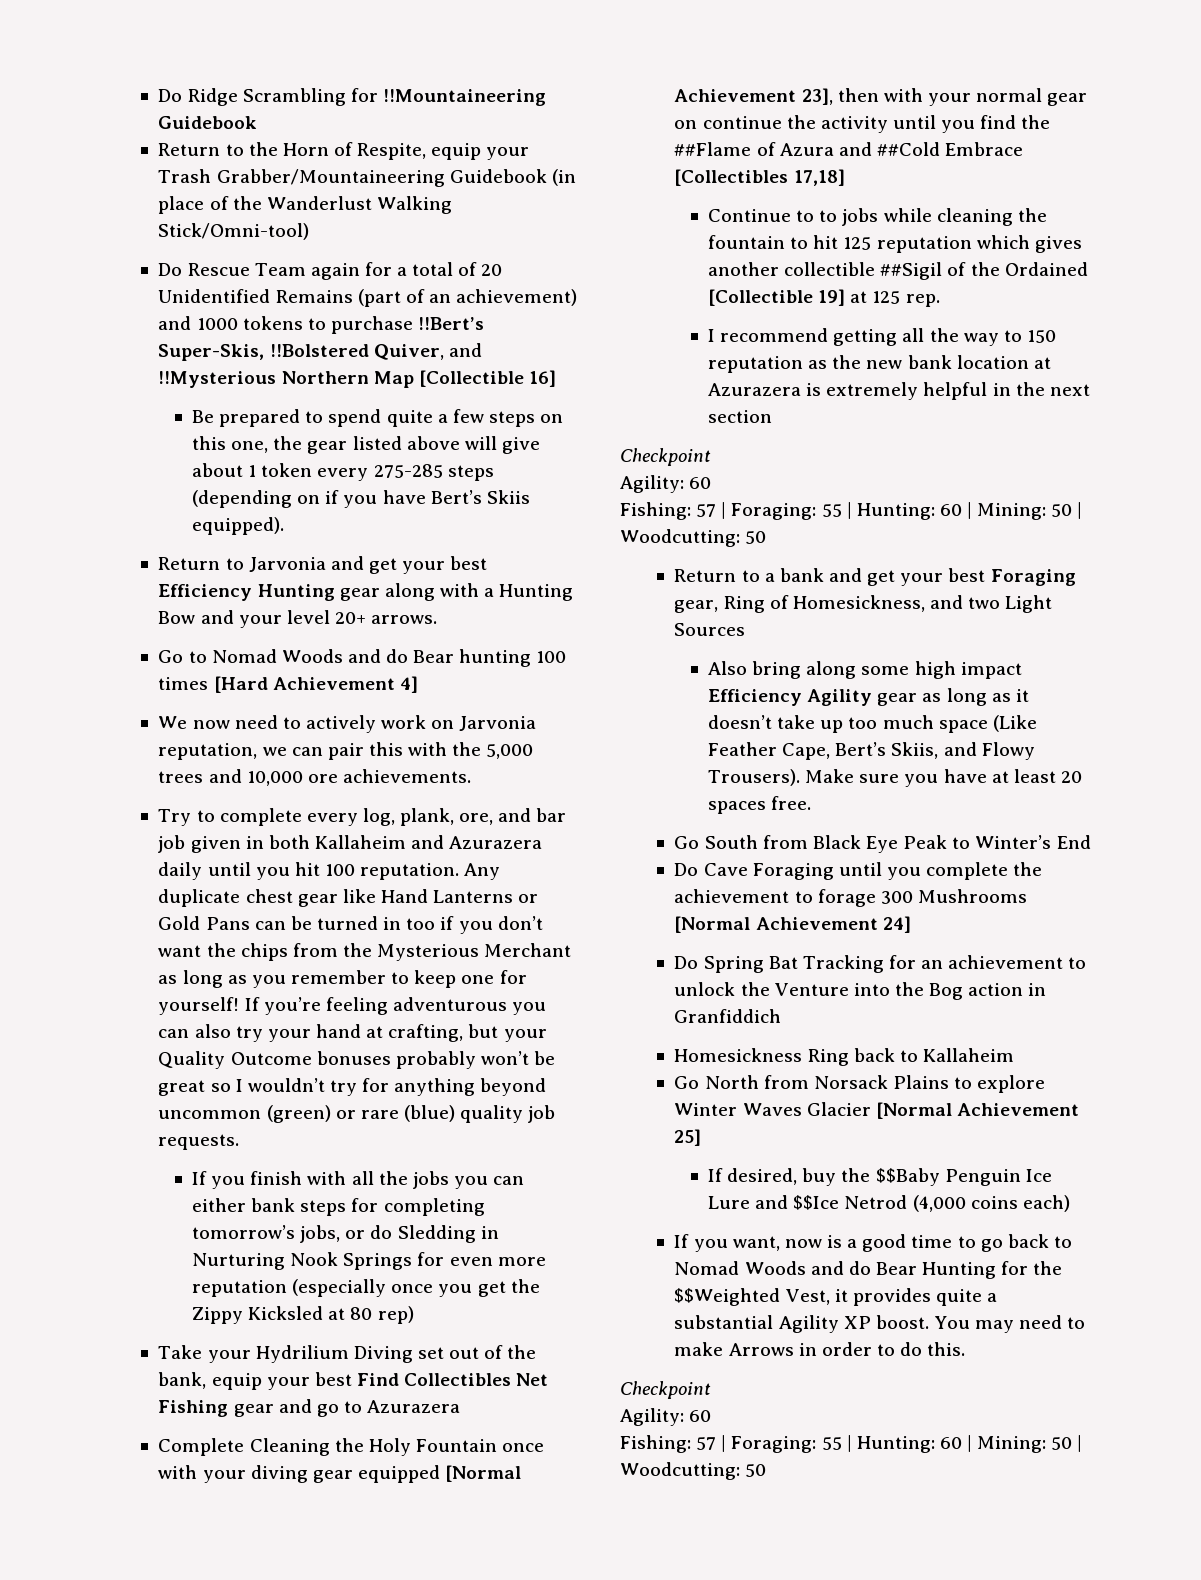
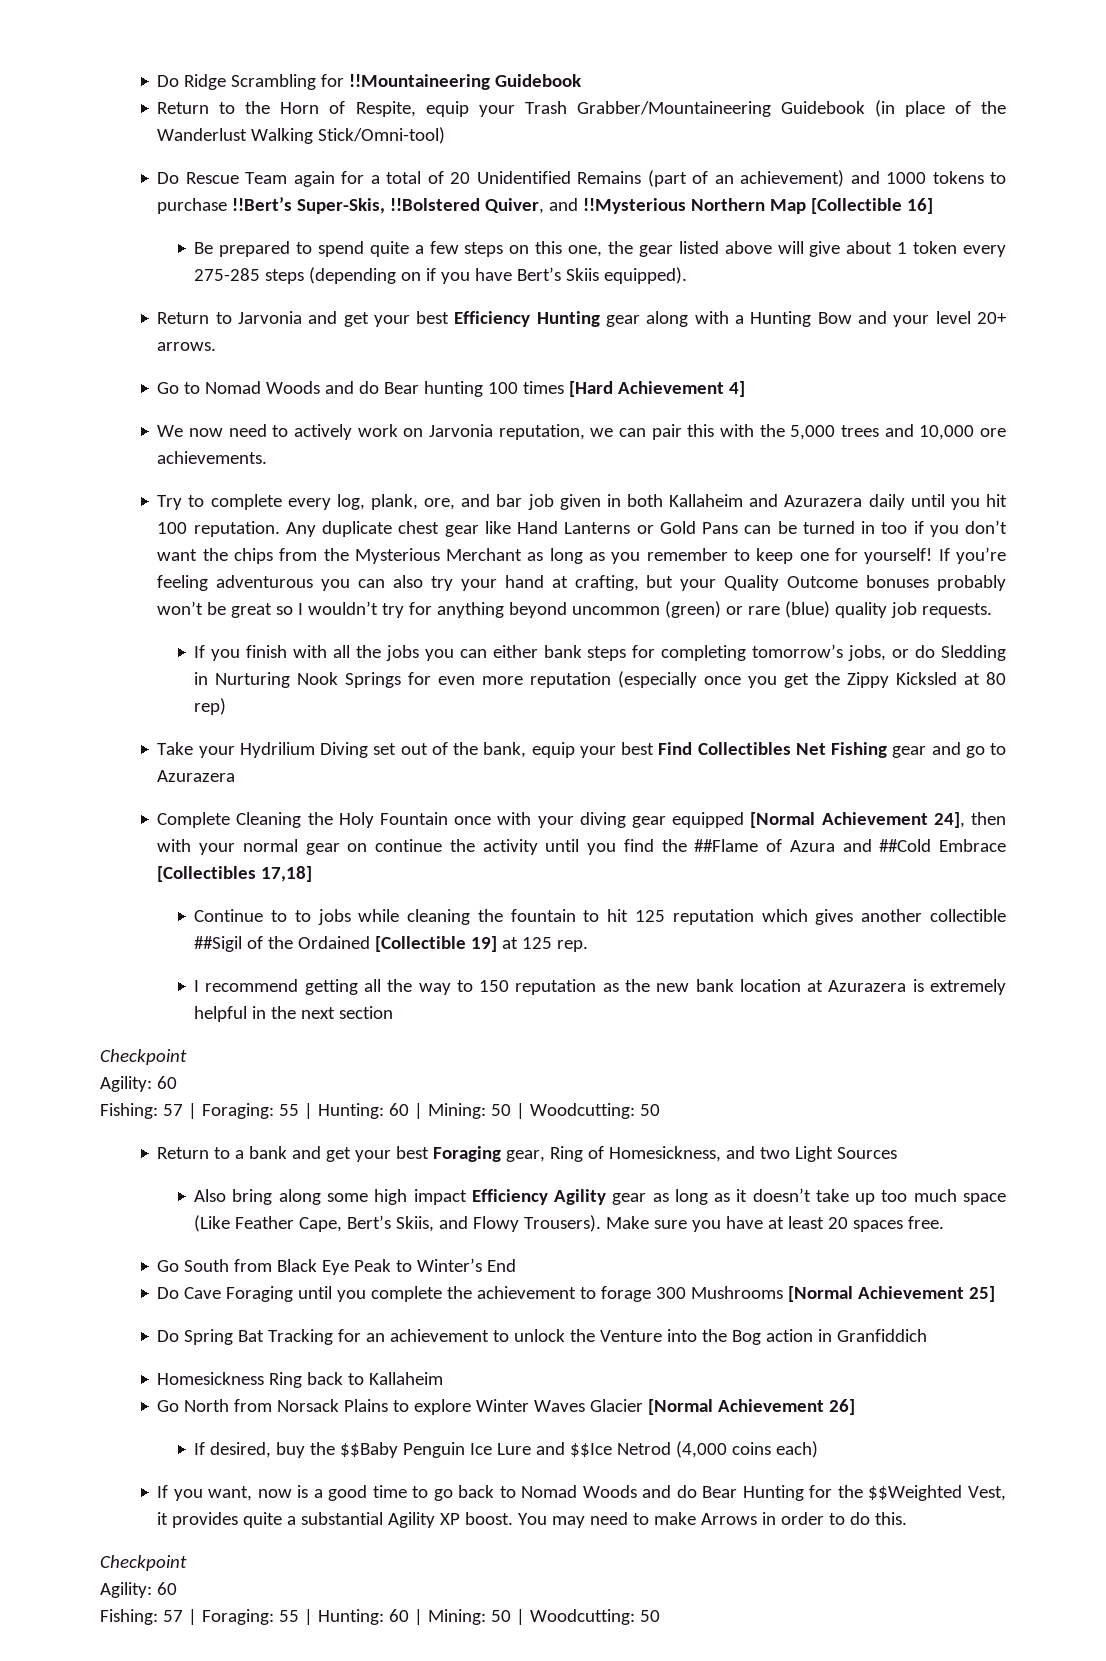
- Complete Cleaning the Holy Fountain once with your diving gear equipped [Normal Achievement 23], then with your normal gear on continue the activity until you find the ##Flame of Azura and ##Cold Embrace [Collectibles 17,18]
+ Complete Cleaning the Holy Fountain once with your diving gear equipped [Normal Achievement 24], then with your normal gear on continue the activity until you find the ##Flame of Azura and ##Cold Embrace [Collectibles 17,18]
- Do Cave Foraging until you complete the achievement to forage 300 Mushrooms [Normal Achievement 24]
+ Do Cave Foraging until you complete the achievement to forage 300 Mushrooms [Normal Achievement 25]
- Go North from Norsack Plains to explore Winter Waves Glacier [Normal Achievement 25]
+ Go North from Norsack Plains to explore Winter Waves Glacier [Normal Achievement 26]

